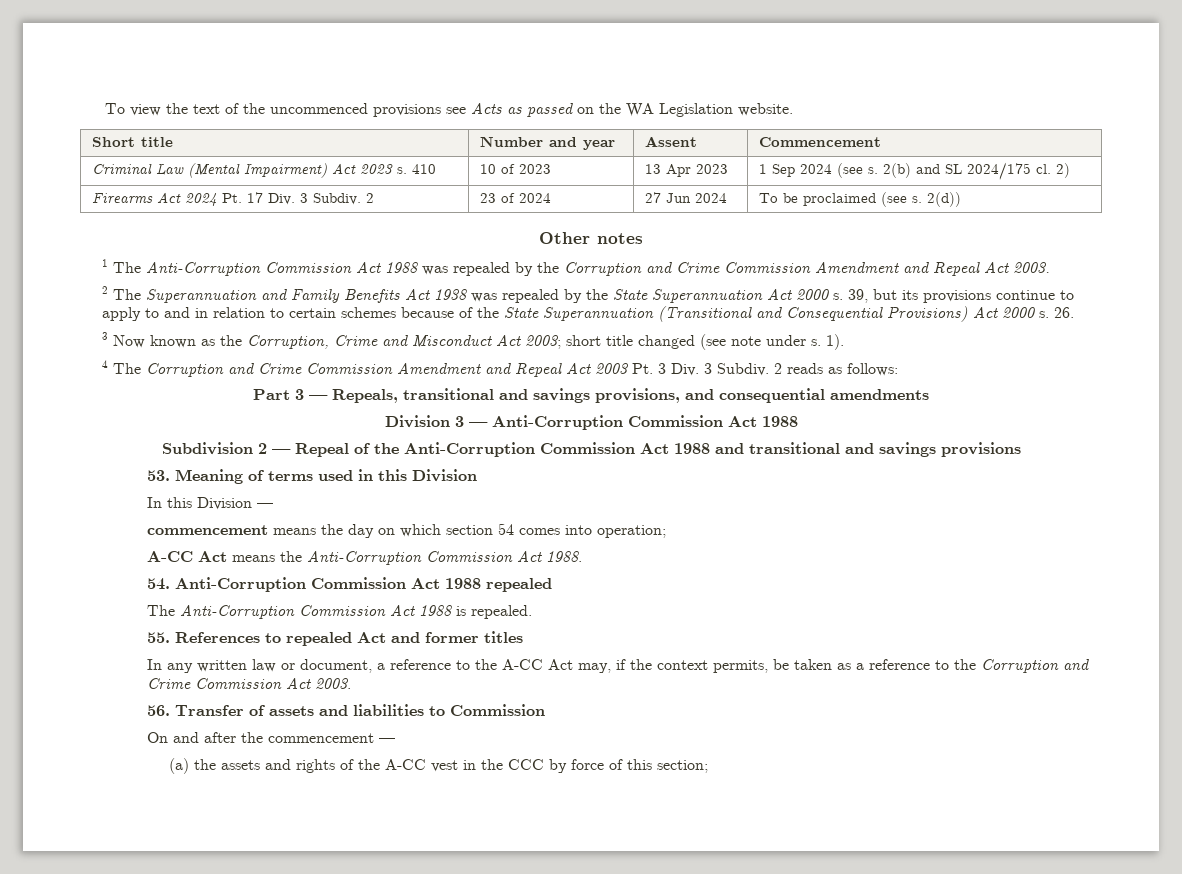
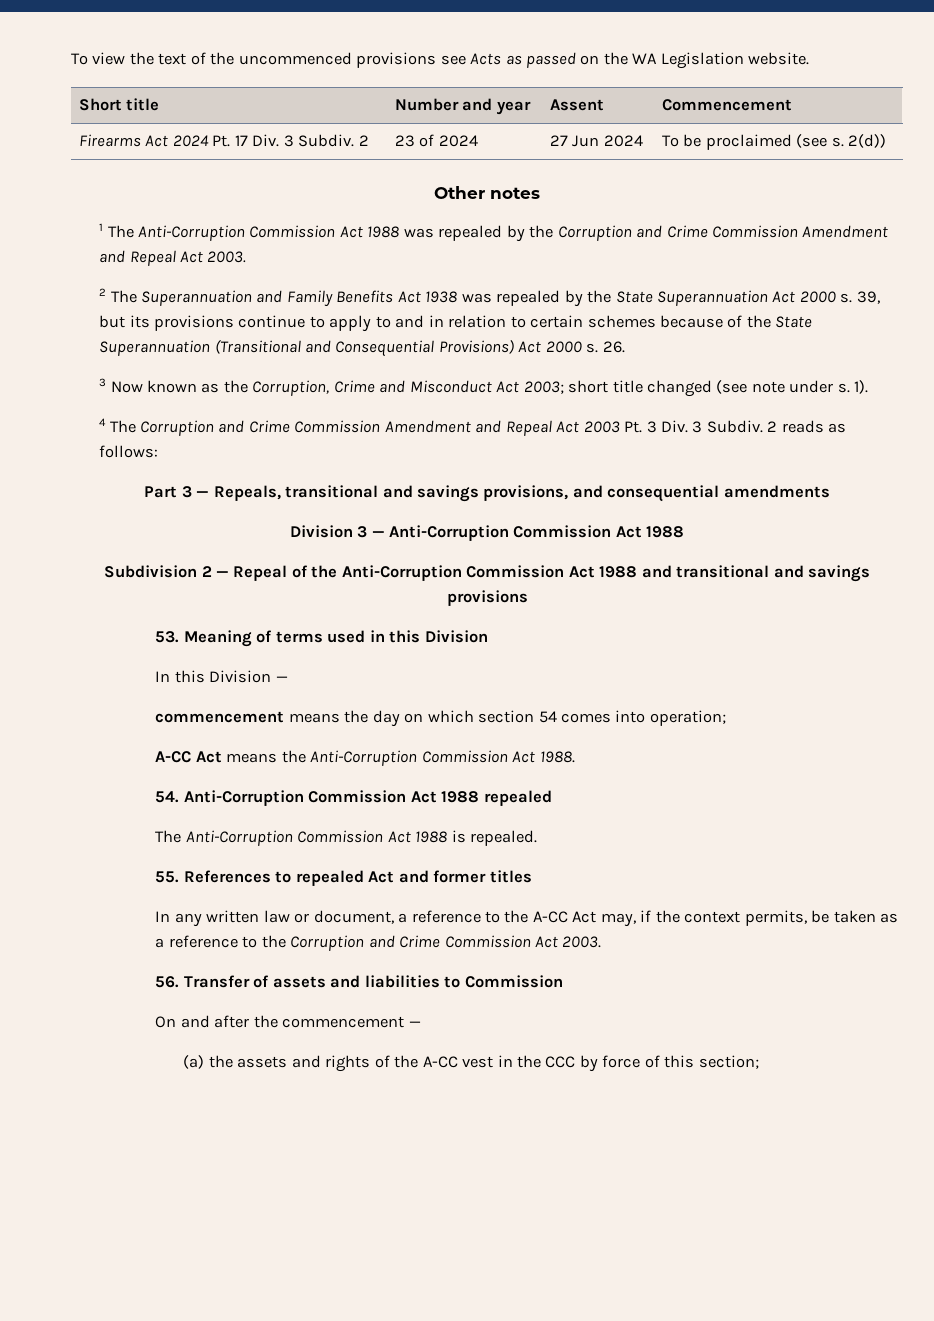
- Criminal Law (Mental Impairment) Act 2023 s. 410 | 10 of 2023 | 13 Apr 2023 | 1 Sep 2024 (see s. 2(b) and SL 2024/175 cl. 2)

